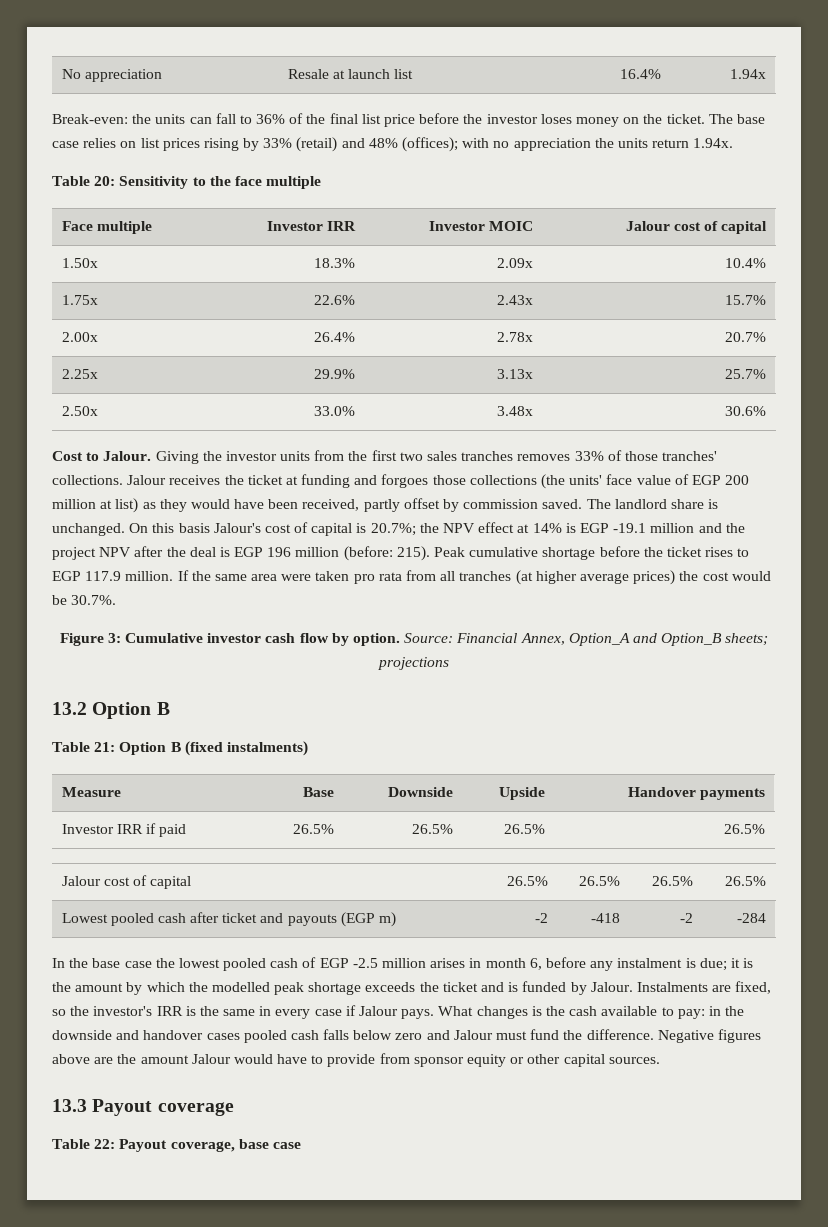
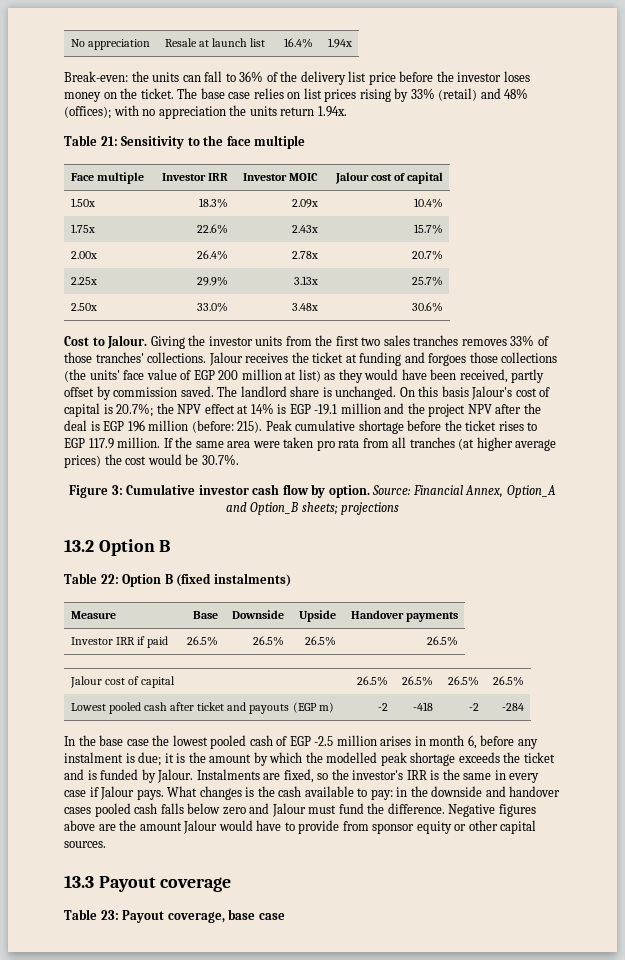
- Break-even: the units can fall to 36% of the final list price before the investor loses money on the ticket.
+ Break-even: the units can fall to 36% of the delivery list price before the investor loses money on the ticket.
- Table 20: Sensitivity to the face multiple
+ Table 21: Sensitivity to the face multiple
- Table 21: Option B (fixed instalments)
+ Table 22: Option B (fixed instalments)
- Table 22: Payout coverage, base case
+ Table 23: Payout coverage, base case

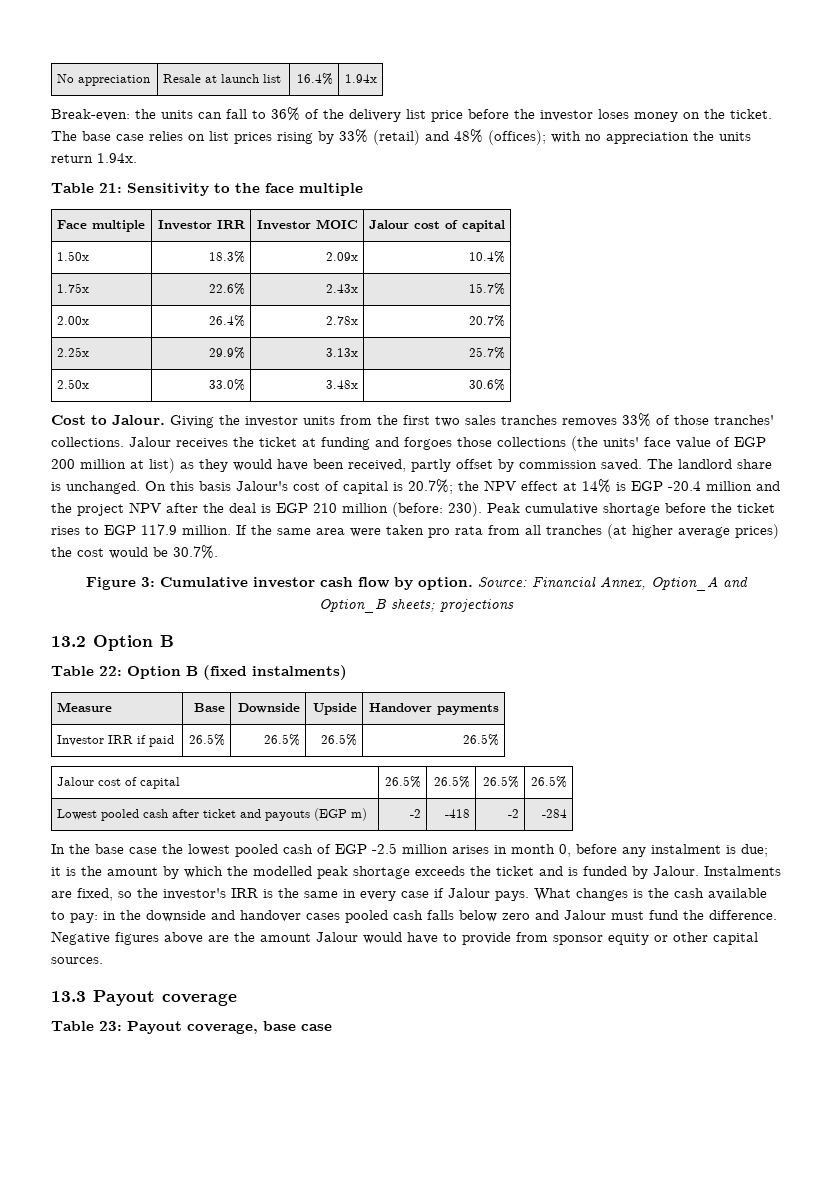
- On this basis Jalour's cost of capital is 20.7%; the NPV effect at 14% is EGP -19.1 million and the project NPV after the deal is EGP 196 million (before: 215).
+ On this basis Jalour's cost of capital is 20.7%; the NPV effect at 14% is EGP -20.4 million and the project NPV after the deal is EGP 210 million (before: 230).
- In the base case the lowest pooled cash of EGP -2.5 million arises in month 6, before any instalment is due; it is the amount by which the modelled peak shortage exceeds the ticket and is funded by Jalour.
+ In the base case the lowest pooled cash of EGP -2.5 million arises in month 0, before any instalment is due; it is the amount by which the modelled peak shortage exceeds the ticket and is funded by Jalour.

